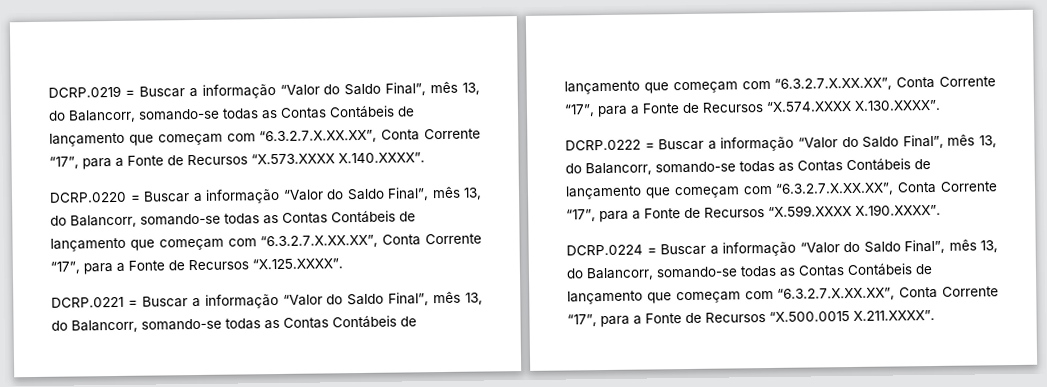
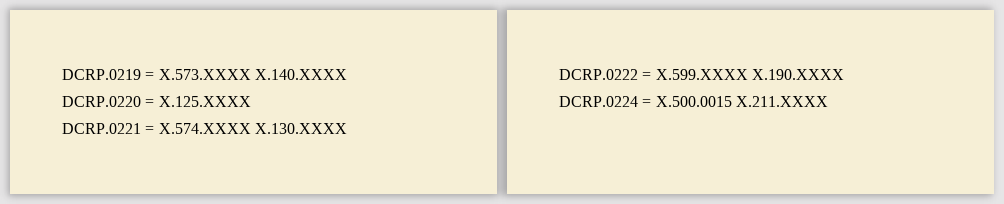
- DCRP.0219 = Buscar a informação “Valor do Saldo Final”, mês 13, do Balancorr, somando-se todas as Contas Contábeis de lançamento que começam com “6.3.2.7.X.XX.XX”, Conta Corrente “17”, para a Fonte de Recursos “X.573.XXXX X.140.XXXX”.
- DCRP.0220 = Buscar a informação “Valor do Saldo Final”, mês 13, do Balancorr, somando-se todas as Contas Contábeis de lançamento que começam com “6.3.2.7.X.XX.XX”, Conta Corrente “17”, para a Fonte de Recursos “X.125.XXXX”.
- DCRP.0221 = Buscar a informação “Valor do Saldo Final”, mês 13, do Balancorr, somando-se todas as Contas Contábeis de lançamento que começam com “6.3.2.7.X.XX.XX”, Conta Corrente “17”, para a Fonte de Recursos “X.574.XXXX X.130.XXXX”.
- DCRP.0222 = Buscar a informação “Valor do Saldo Final”, mês 13, do Balancorr, somando-se todas as Contas Contábeis de lançamento que começam com “6.3.2.7.X.XX.XX”, Conta Corrente “17”, para a Fonte de Recursos “X.599.XXXX X.190.XXXX”.
- DCRP.0224 = Buscar a informação “Valor do Saldo Final”, mês 13, do Balancorr, somando-se todas as Contas Contábeis de lançamento que começam com “6.3.2.7.X.XX.XX”, Conta Corrente “17”, para a Fonte de Recursos “X.500.0015 X.211.XXXX”.
+ DCRP.0219 = X.573.XXXX X.140.XXXX
+ DCRP.0220 = X.125.XXXX
+ DCRP.0221 = X.574.XXXX X.130.XXXX
+ DCRP.0222 = X.599.XXXX X.190.XXXX
+ DCRP.0224 = X.500.0015 X.211.XXXX

